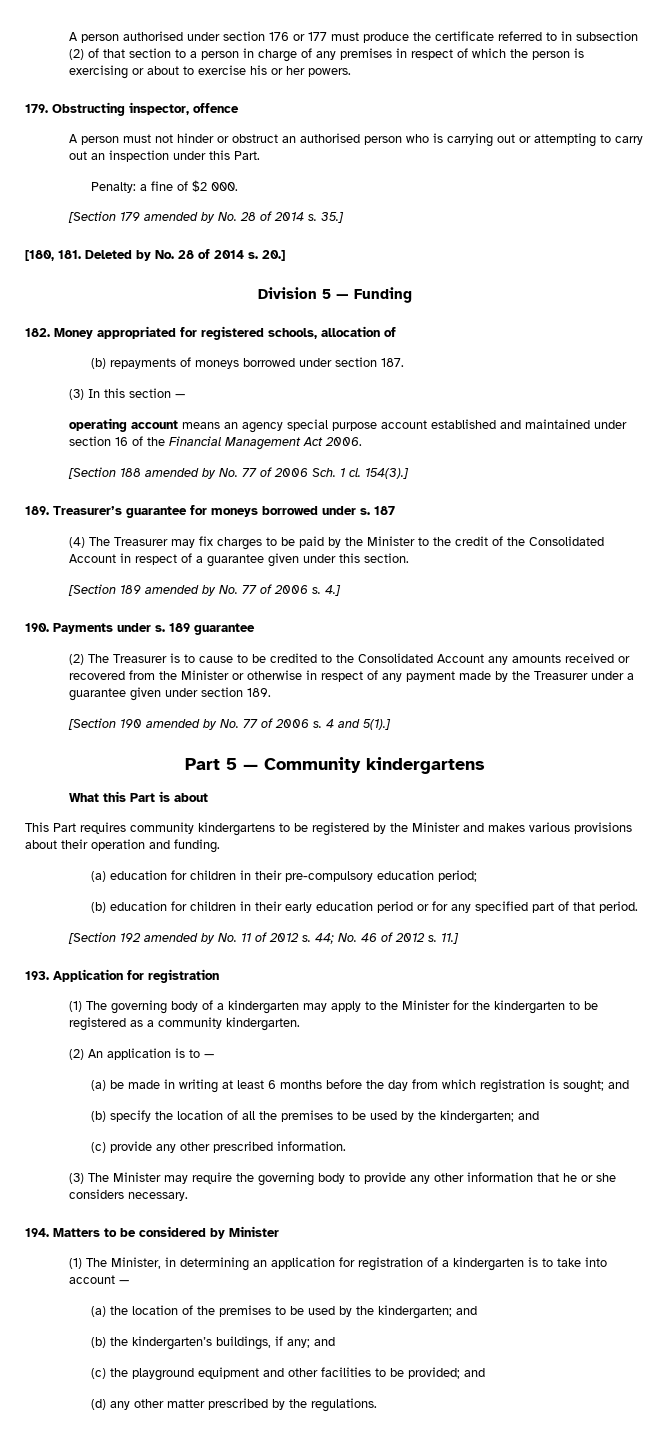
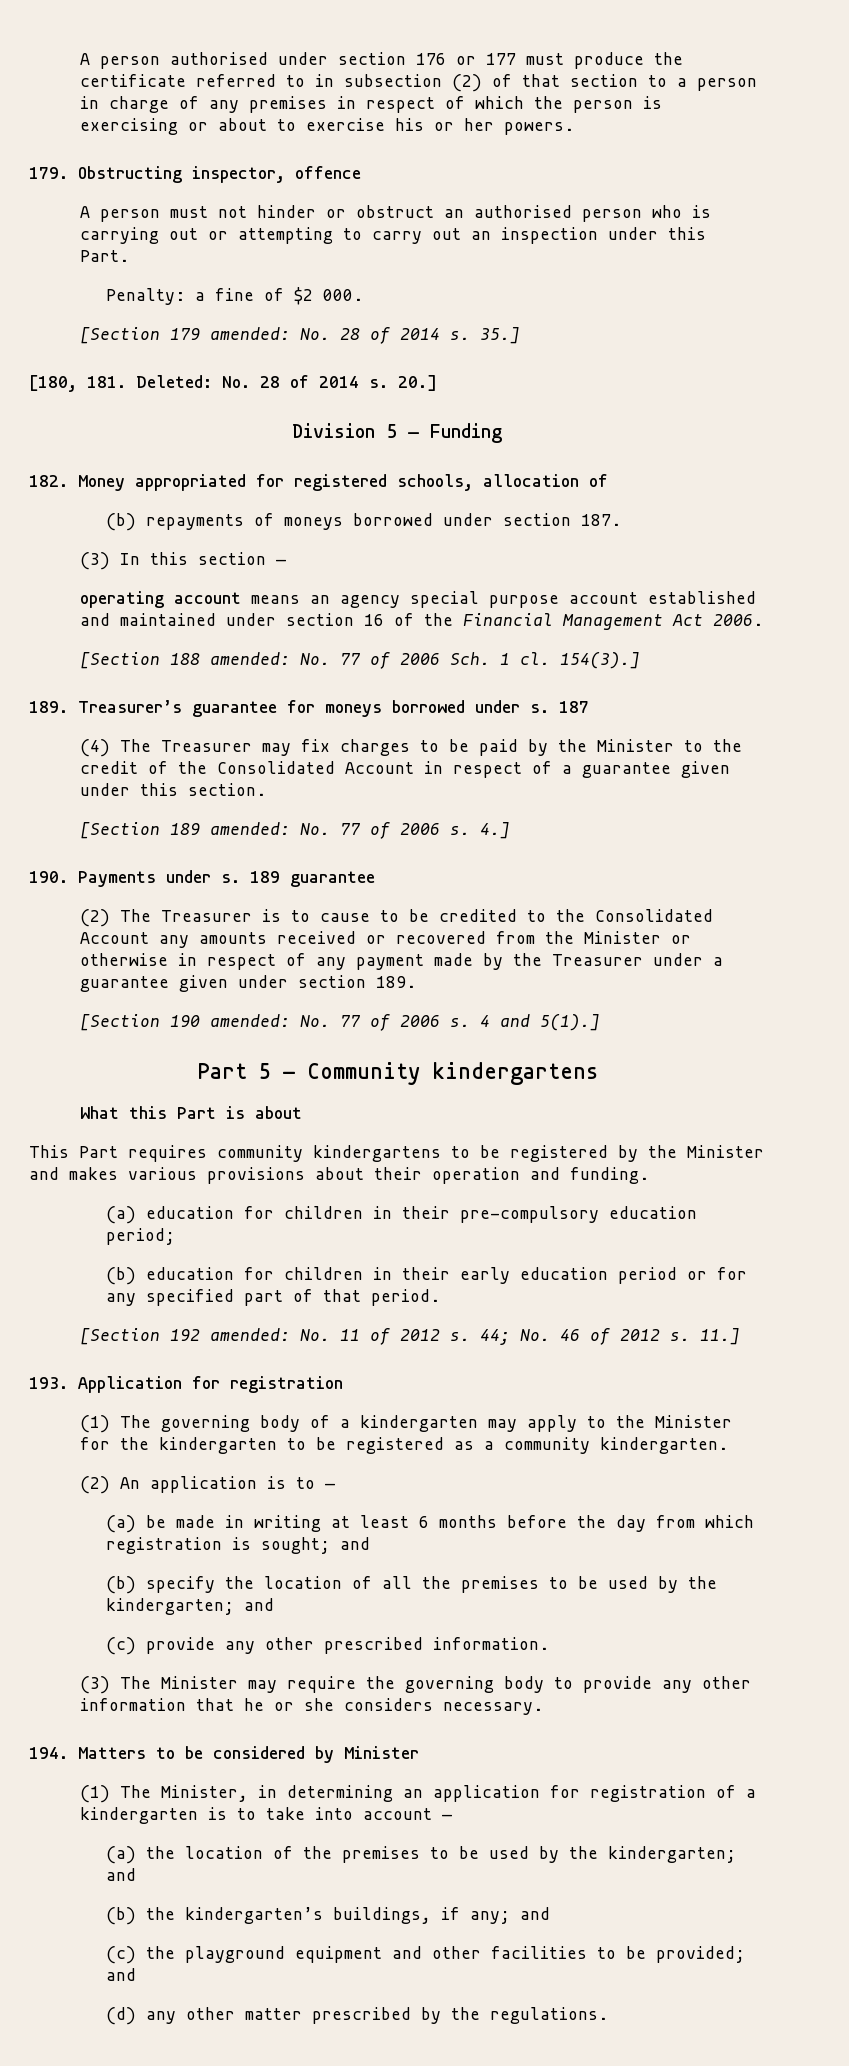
- [Section 179 amended by No. 28 of 2014 s.
+ [Section 179 amended: No. 28 of 2014 s.
- [180, 181. Deleted by No. 28 of 2014 s.
+ [180, 181. Deleted: No. 28 of 2014 s.
- [Section 188 amended by No. 77 of 2006 Sch. 1 cl.
+ [Section 188 amended: No. 77 of 2006 Sch. 1 cl.
- [Section 189 amended by No. 77 of 2006 s.
+ [Section 189 amended: No. 77 of 2006 s.
- [Section 190 amended by No. 77 of 2006 s.
+ [Section 190 amended: No. 77 of 2006 s.
- [Section 192 amended by No. 11 of 2012 s.
+ [Section 192 amended: No. 11 of 2012 s.

